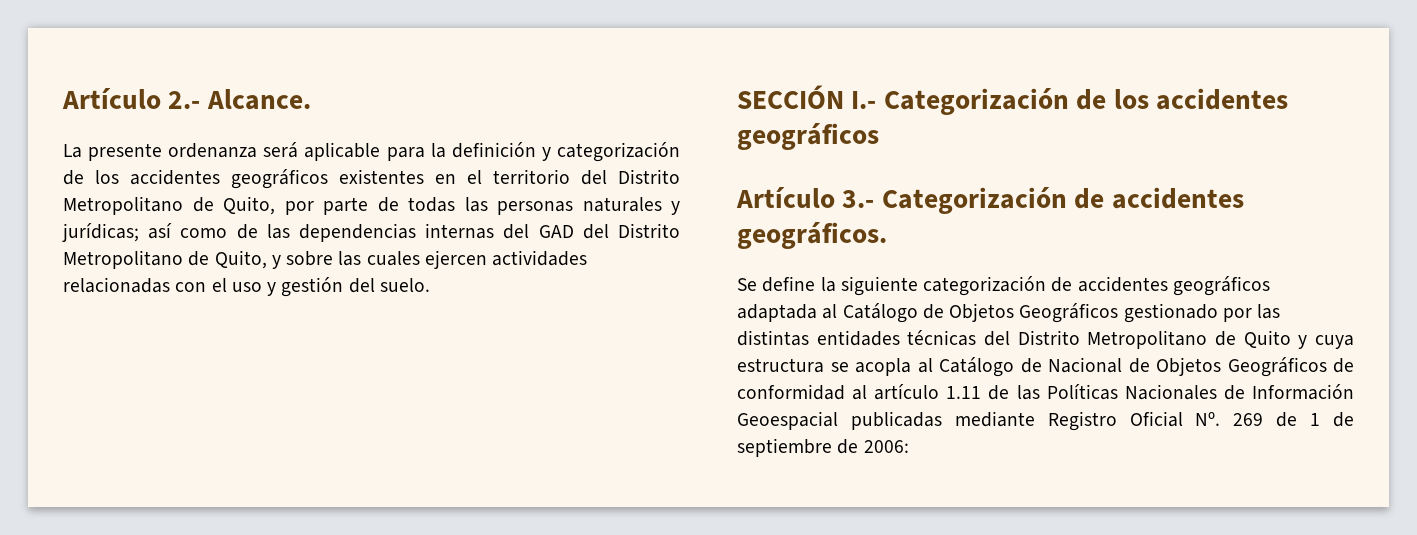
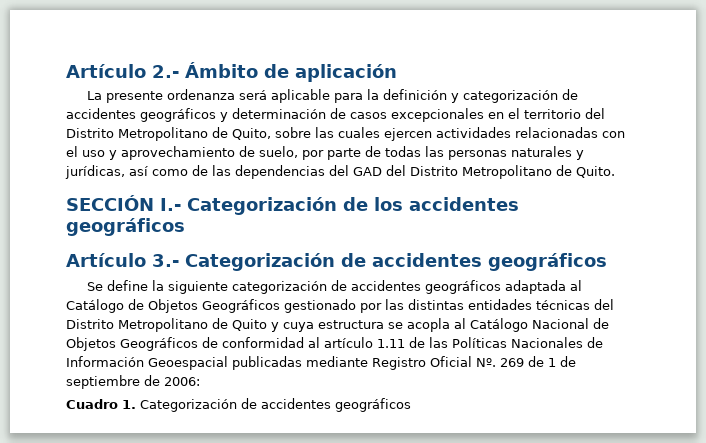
- Artículo 2.- Alcance.
+ Artículo 2.- Ámbito de aplicación
- La presente ordenanza será aplicable para la definición y categorización de los accidentes geográficos existentes en el territorio del Distrito Metropolitano de Quito, por parte de todas las personas naturales y jurídicas; así como de las dependencias internas del GAD del Distrito Metropolitano de Quito, y sobre las cuales ejercen actividades relacionadas con el uso y gestión del suelo.
+ La presente ordenanza será aplicable para la definición y categorización de accidentes geográficos y determinación de casos excepcionales en el territorio del Distrito Metropolitano de Quito, sobre las cuales ejercen actividades relacionadas con el uso y aprovechamiento de suelo, por parte de todas las personas naturales y jurídicas, así como de las dependencias del GAD del Distrito Metropolitano de Quito.
- Artículo 3.- Categorización de accidentes geográficos.
+ Artículo 3.- Categorización de accidentes geográficos
- Se define la siguiente categorización de accidentes geográficos adaptada al Catálogo de Objetos Geográficos gestionado por las distintas entidades técnicas del Distrito Metropolitano de Quito y cuya estructura se acopla al Catálogo de Nacional de Objetos Geográficos de conformidad al artículo 1.11 de las Políticas Nacionales de Información Geoespacial publicadas mediante Registro Oficial Nº. 269 de 1 de septiembre de 2006:
+ Se define la siguiente categorización de accidentes geográficos adaptada al Catálogo de Objetos Geográficos gestionado por las distintas entidades técnicas del Distrito Metropolitano de Quito y cuya estructura se acopla al Catálogo Nacional de Objetos Geográficos de conformidad al artículo 1.11 de las Políticas Nacionales de Información Geoespacial publicadas mediante Registro Oficial Nº. 269 de 1 de septiembre de 2006:
+ Cuadro 1. Categorización de accidentes geográficos

